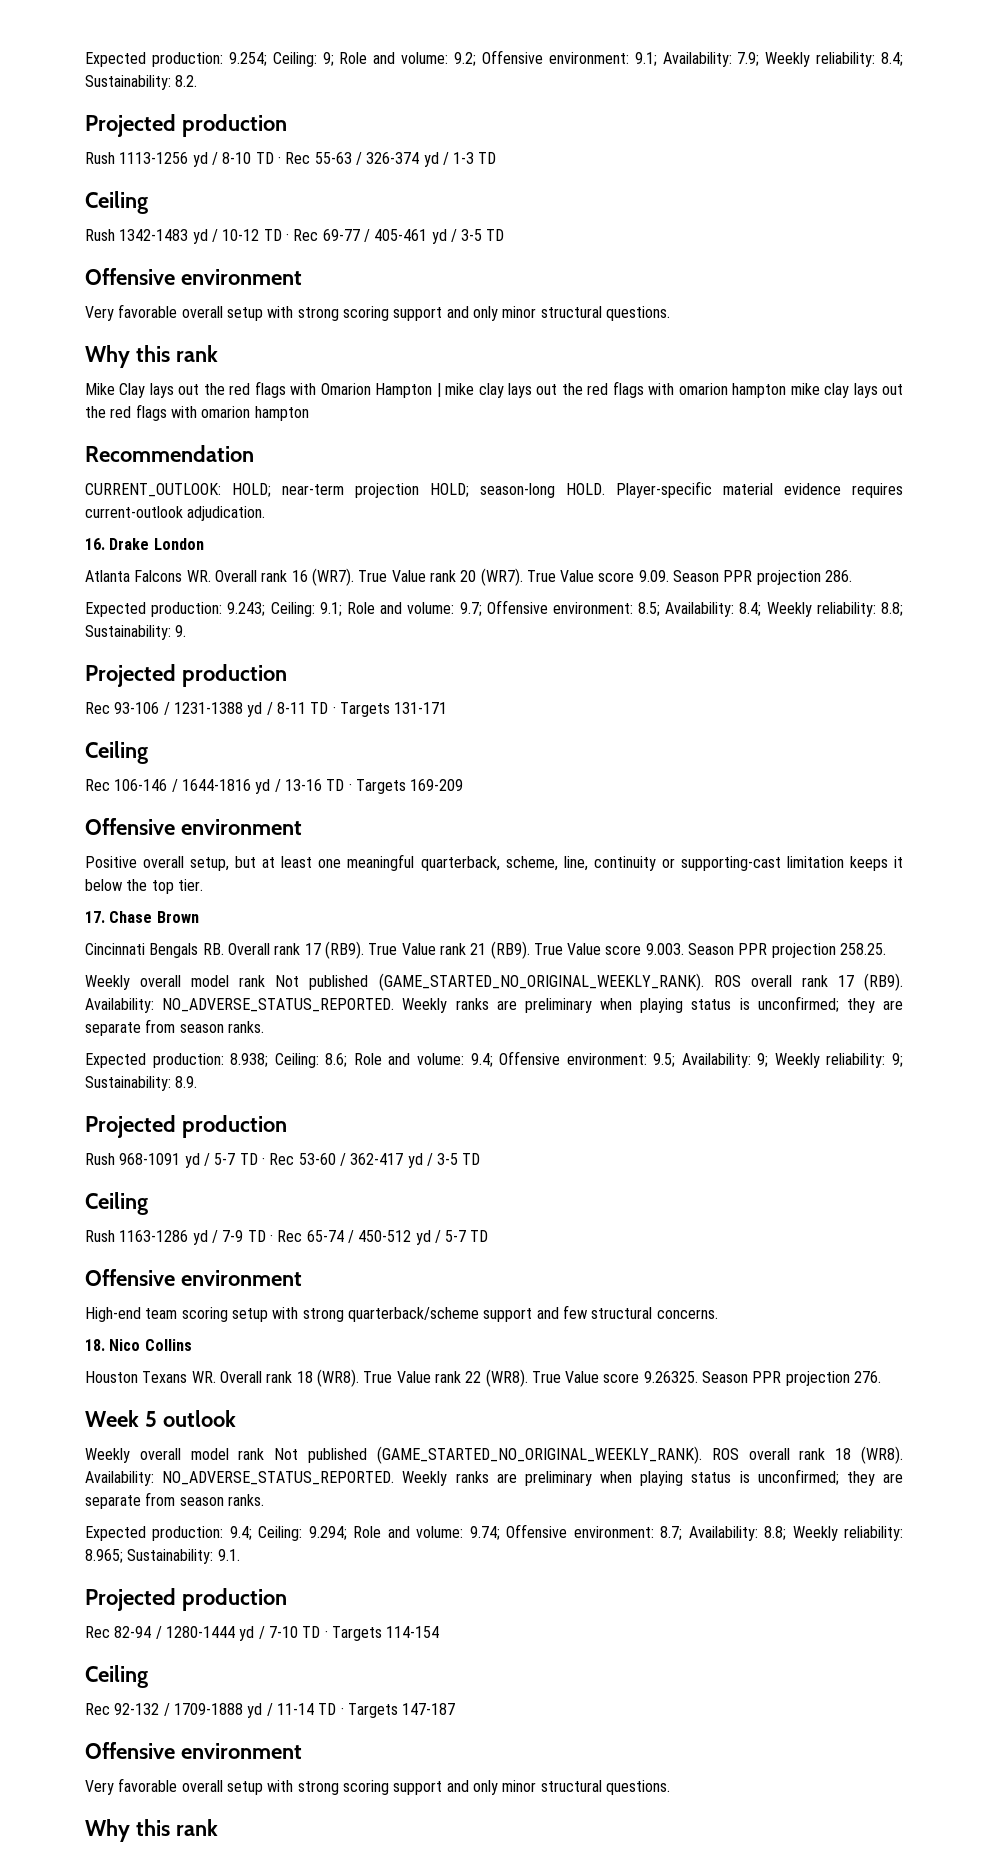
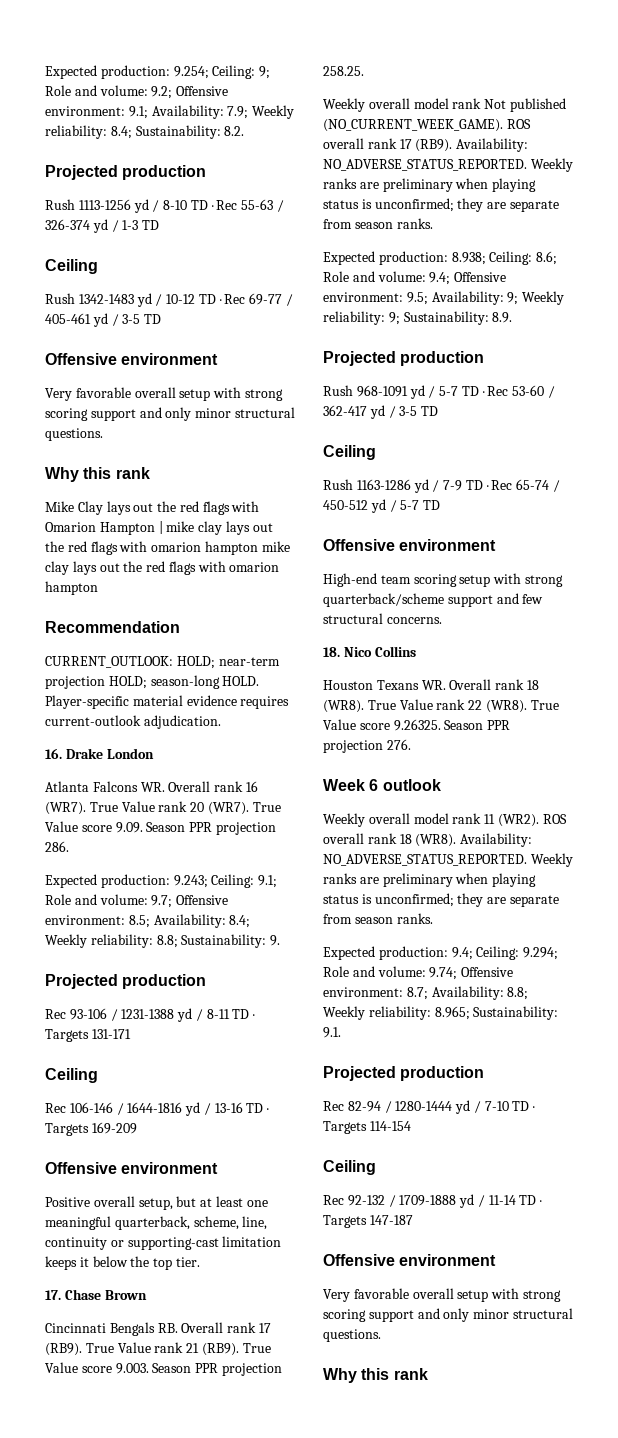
  True Value score 9.003. Season PPR projection 258.25.
- Weekly overall model rank Not published (GAME_STARTED_NO_ORIGINAL_WEEKLY_RANK).
+ Weekly overall model rank Not published (NO_CURRENT_WEEK_GAME).
- Week 5 outlook
- Weekly overall model rank Not published (GAME_STARTED_NO_ORIGINAL_WEEKLY_RANK).
+ Week 6 outlook
+ Weekly overall model rank 11 (WR2).

